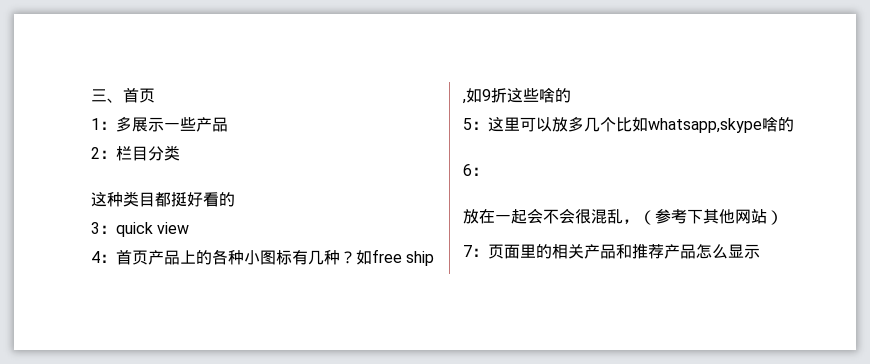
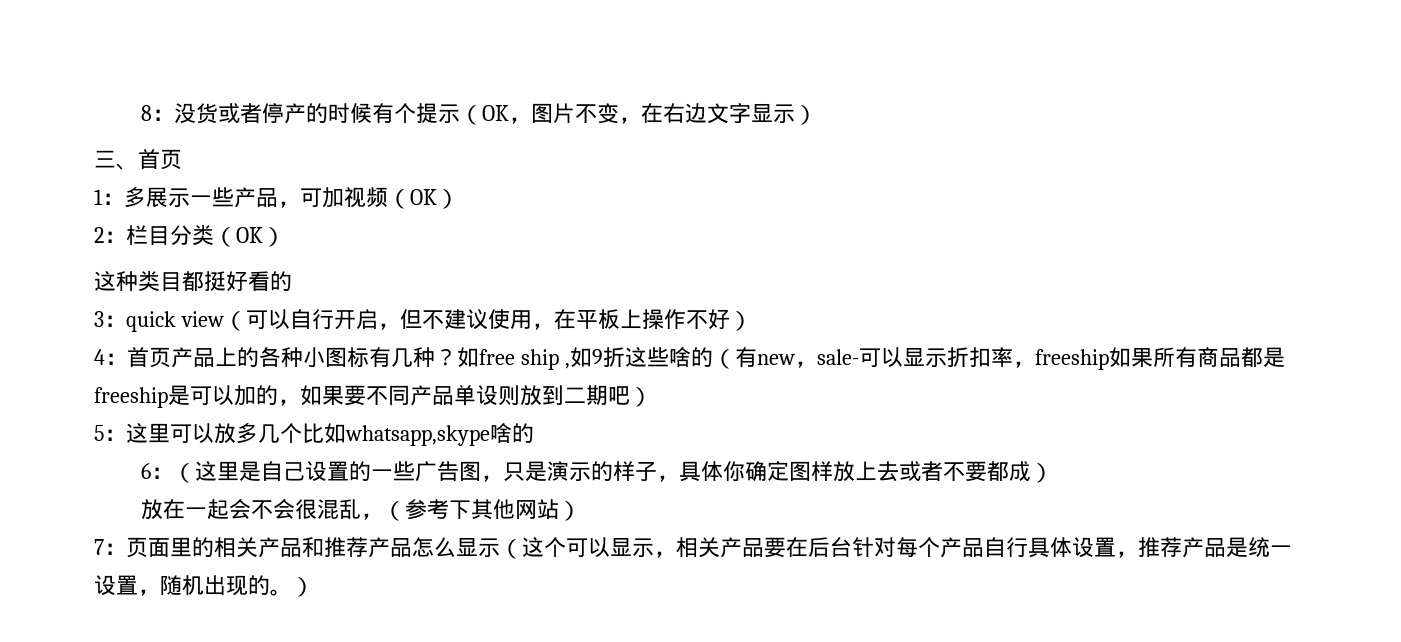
+ 8：没货或者停产的时候有个提示（OK，图片不变，在右边文字显示）
- 1：多展示一些产品
+ 1：多展示一些产品，可加视频（OK）
- 2：栏目分类
+ 2：栏目分类（OK）
- 3：quick view
+ 3：quick view（可以自行开启，但不建议使用，在平板上操作不好）
- 如free ship ,如9折这些啥的
+ 如free ship ,如9折这些啥的（有new，sale-可以显示折扣率，freeship如果所有商品都是freeship是可以加的，如果要不同产品单设则放到二期吧）
- 6：
+ 6：（这里是自己设置的一些广告图，只是演示的样子，具体你确定图样放上去或者不要都成）
- 7：页面里的相关产品和推荐产品怎么显示
+ 7：页面里的相关产品和推荐产品怎么显示（这个可以显示，相关产品要在后台针对每个产品自行具体设置，推荐产品是统一设置，随机出现的。）

